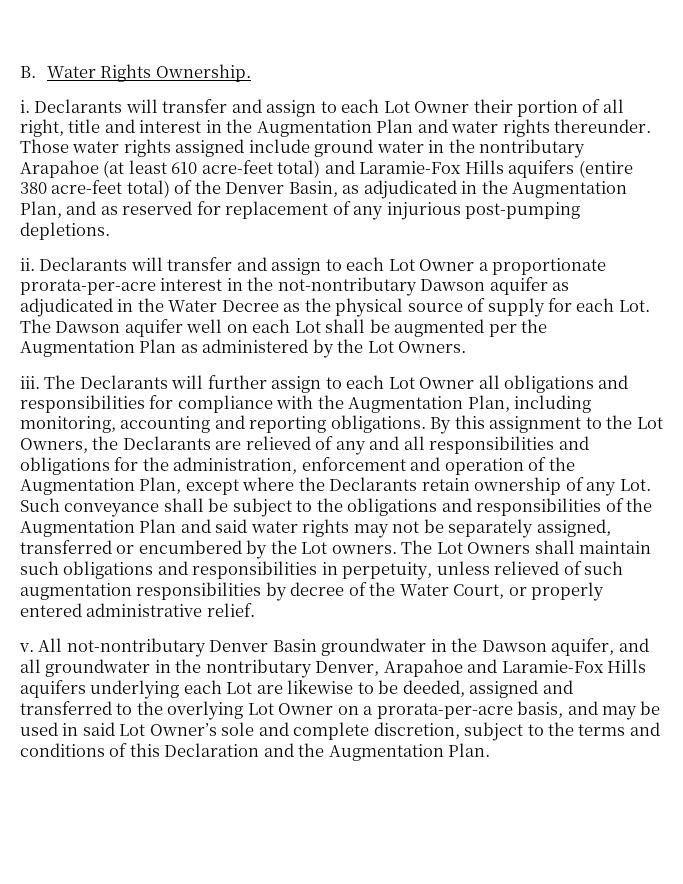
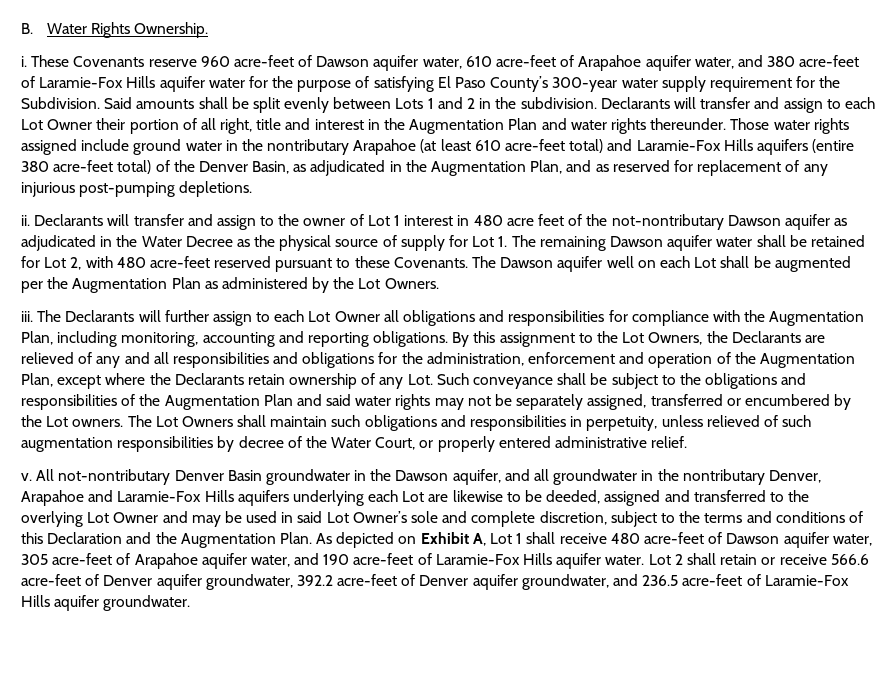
+ These Covenants reserve 960 acre-feet of Dawson aquifer water, 610 acre-feet of Arapahoe aquifer water, and 380 acre-feet of Laramie-Fox Hills aquifer water for the purpose of satisfying El Paso County’s 300-year water supply requirement for the Subdivision. Said amounts shall be split evenly between Lots 1 and 2 in the subdivision.
- Declarants will transfer and assign to each Lot Owner a proportionate prorata-per-acre interest in the not-nontributary Dawson aquifer as adjudicated in the Water Decree as the physical source of supply for each Lot. The Dawson aquifer well on each Lot shall be augmented per the Augmentation Plan as administered by the Lot Owners.
+ Declarants will transfer and assign to the owner of Lot 1 interest in 480 acre feet of the not-nontributary Dawson aquifer as adjudicated in the Water Decree as the physical source of supply for Lot 1. The remaining Dawson aquifer water shall be retained for Lot 2, with 480 acre-feet reserved pursuant to these Covenants. The Dawson aquifer well on each Lot shall be augmented per the Augmentation Plan as administered by the Lot Owners.
- All not-nontributary Denver Basin groundwater in the Dawson aquifer, and all groundwater in the nontributary Denver, Arapahoe and Laramie-Fox Hills aquifers underlying each Lot are likewise to be deeded, assigned and transferred to the overlying Lot Owner on a prorata-per-acre basis, and may be used in said Lot Owner’s sole and complete discretion, subject to the terms and conditions of this Declaration and the Augmentation Plan.
+ All not-nontributary Denver Basin groundwater in the Dawson aquifer, and all groundwater in the nontributary Denver, Arapahoe and Laramie-Fox Hills aquifers underlying each Lot are likewise to be deeded, assigned and transferred to the overlying Lot Owner and may be used in said Lot Owner’s sole and complete discretion, subject to the terms and conditions of this Declaration and the Augmentation Plan.
+ As depicted on Exhibit A, Lot 1 shall receive 480 acre-feet of Dawson aquifer water, 305 acre-feet of Arapahoe aquifer water, and 190 acre-feet of Laramie-Fox Hills aquifer water. Lot 2 shall retain or receive 566.6 acre-feet of Denver aquifer groundwater, 392.2 acre-feet of Denver aquifer groundwater, and 236.5 acre-feet of Laramie-Fox Hills aquifer groundwater.

